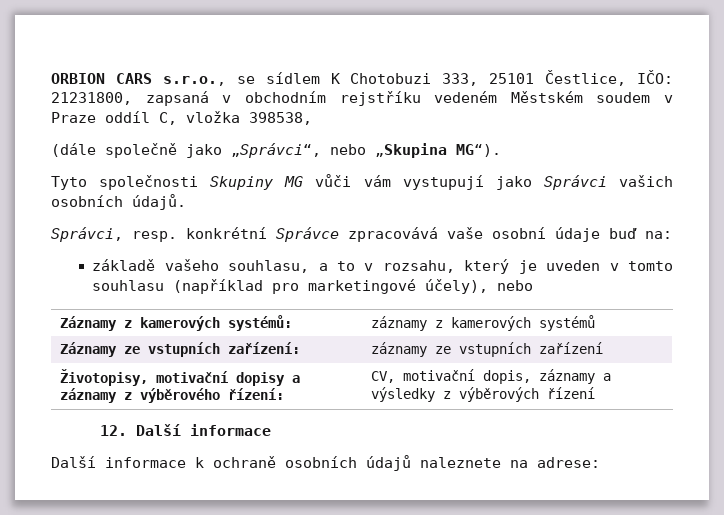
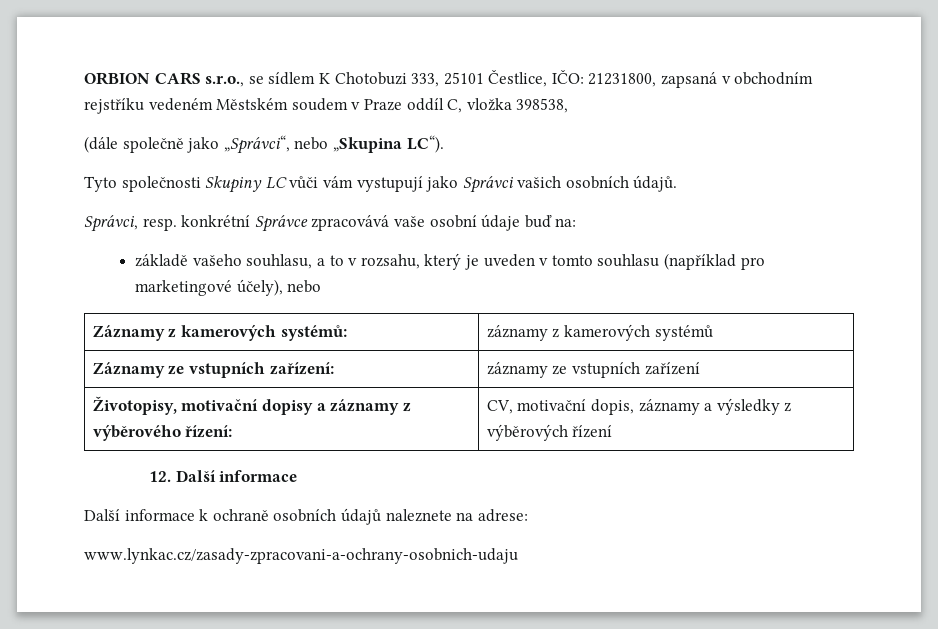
- (dále společně jako „Správci“, nebo „Skupina MG“).
+ (dále společně jako „Správci“, nebo „Skupina LC“).
- Tyto společnosti Skupiny MG vůči vám vystupují jako Správci vašich osobních údajů.
+ Tyto společnosti Skupiny LC vůči vám vystupují jako Správci vašich osobních údajů.
+ www.lynkac.cz/zasady-zpracovani-a-ochrany-osobnich-udaju

